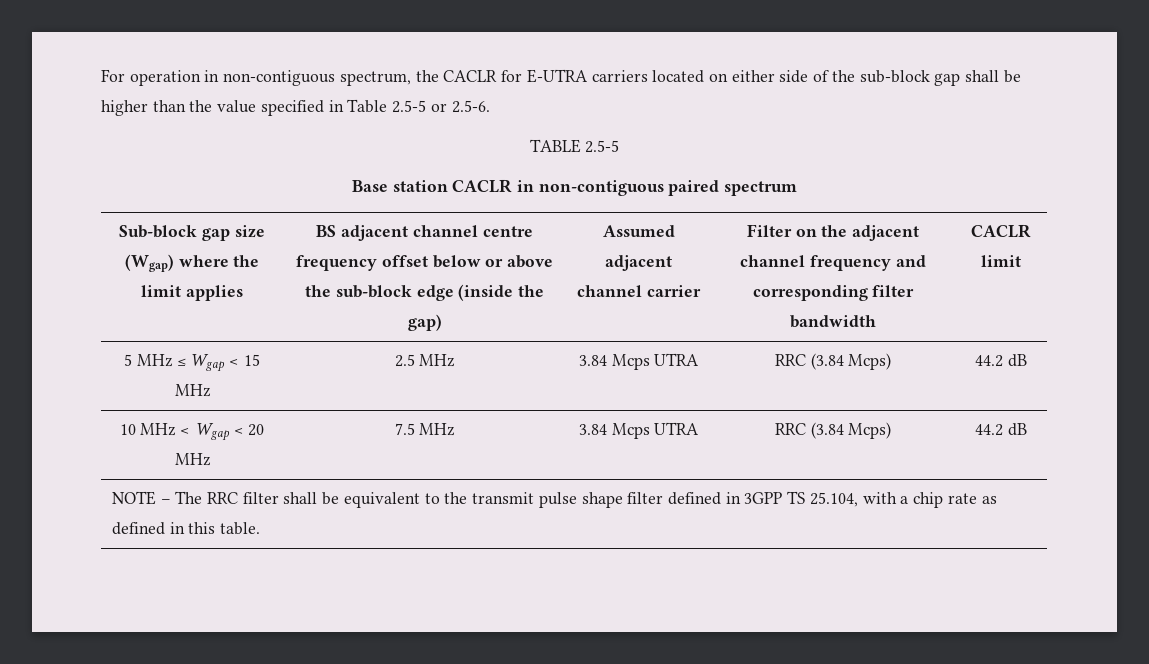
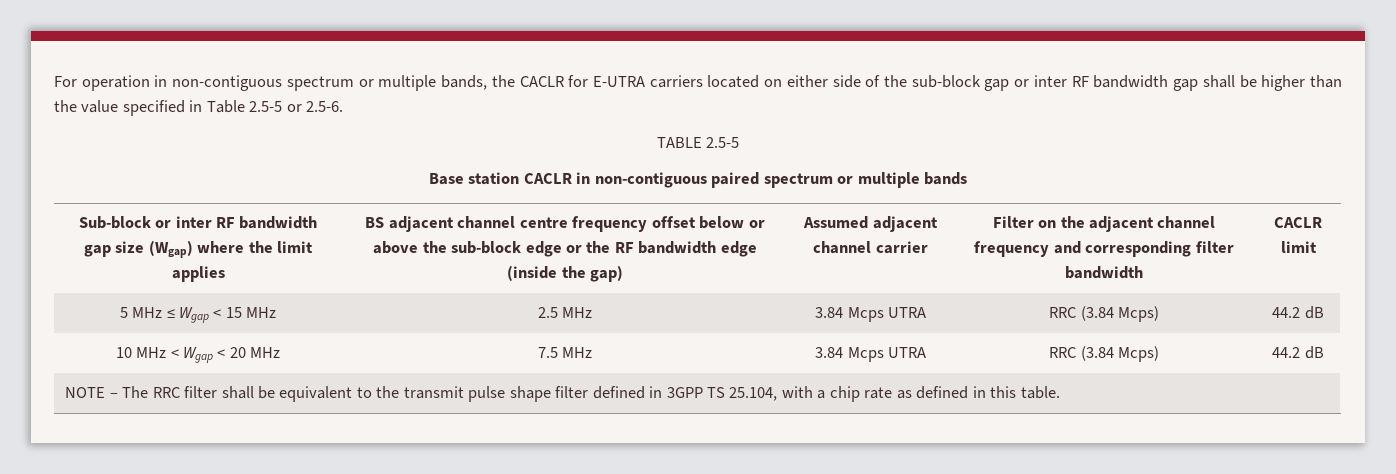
- For operation in non-contiguous spectrum, the CACLR for E-UTRA carriers located on either side of the sub-block gap shall be higher than the value specified in Table 2.5-5 or 2.5-6.
+ For operation in non-contiguous spectrum or multiple bands, the CACLR for E-UTRA carriers located on either side of the sub-block gap or inter RF bandwidth gap shall be higher than the value specified in Table 2.5-5 or 2.5-6.
- Base station CACLR in non-contiguous paired spectrum
- Sub-block gap size (Wgap) where the limit applies | BS adjacent channel centre frequency offset below or above the sub-block edge (inside the gap) | Assumed adjacent channel carrier | Filter on the adjacent channel frequency and corresponding filter bandwidth | CACLR limit
+ Base station CACLR in non-contiguous paired spectrum or multiple bands
+ Sub-block or inter RF bandwidth gap size (Wgap) where the limit applies | BS adjacent channel centre frequency offset below or above the sub-block edge or the RF bandwidth edge (inside the gap) | Assumed adjacent channel carrier | Filter on the adjacent channel frequency and corresponding filter bandwidth | CACLR limit

